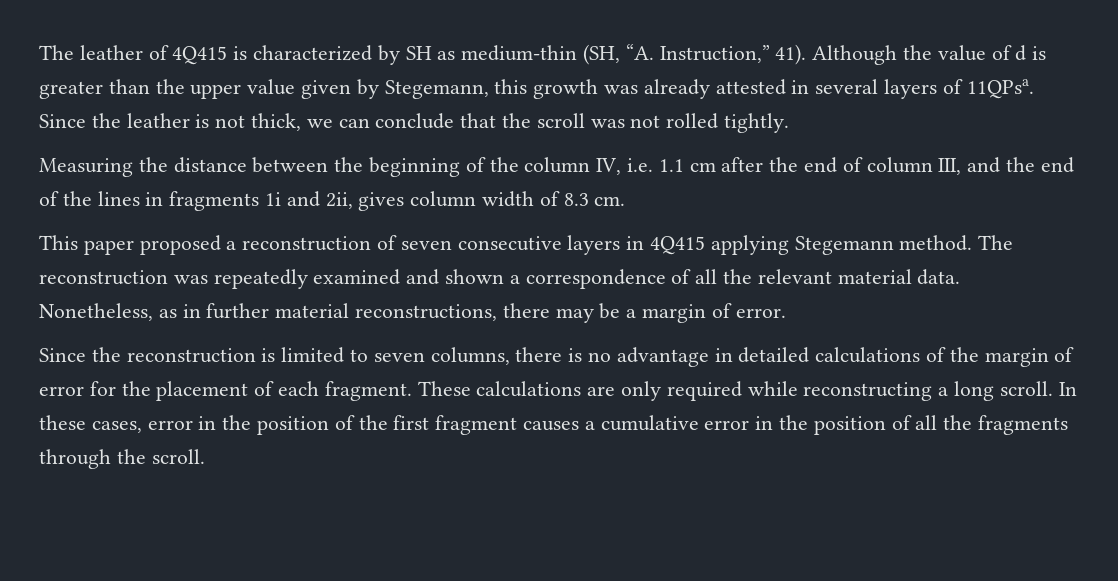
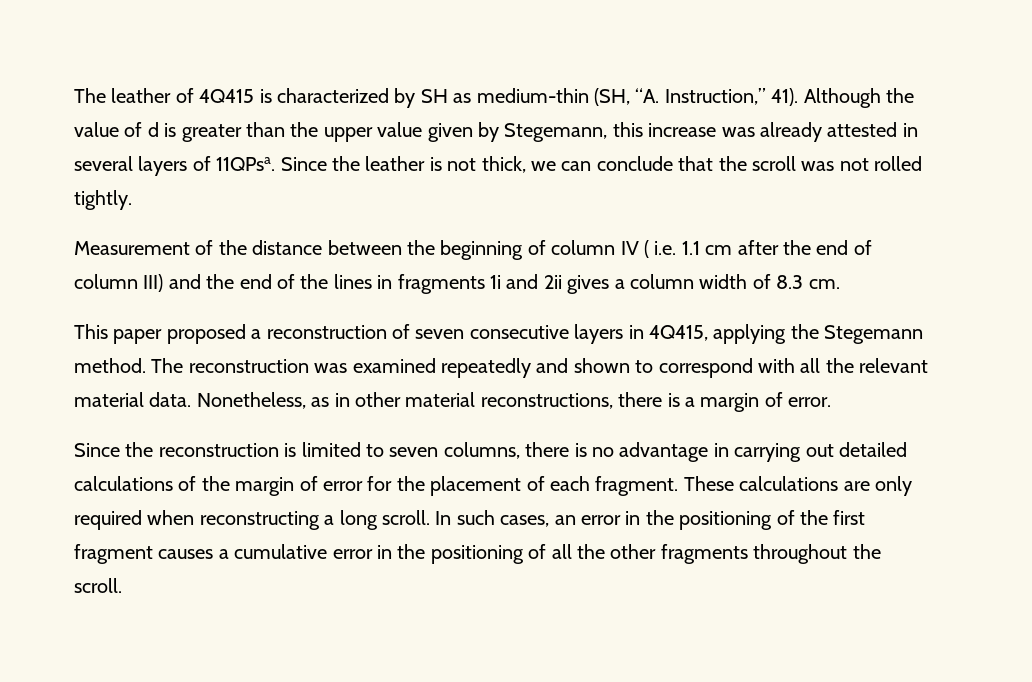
- Although the value of d is greater than the upper value given by Stegemann, this growth was already attested in several layers of 11QPsa.
+ Although the value of d is greater than the upper value given by Stegemann, this increase was already attested in several layers of 11QPsa.
- Measuring the distance between the beginning of the column IV, i.e. 1.1 cm after the end of column III, and the end of the lines in fragments 1i and 2ii, gives column width of 8.3 cm.
+ Measurement of the distance between the beginning of column IV ( i.e. 1.1 cm after the end of column III) and the end of the lines in fragments 1i and 2ii gives a column width of 8.3 cm.
- This paper proposed a reconstruction of seven consecutive layers in 4Q415 applying Stegemann method.
+ This paper proposed a reconstruction of seven consecutive layers in 4Q415, applying the Stegemann method.
- The reconstruction was repeatedly examined and shown a correspondence of all the relevant material data.
+ The reconstruction was examined repeatedly and shown to correspond with all the relevant material data.
- Nonetheless, as in further material reconstructions, there may be a margin of error.
+ Nonetheless, as in other material reconstructions, there is a margin of error.
- Since the reconstruction is limited to seven columns, there is no advantage in detailed calculations of the margin of error for the placement of each fragment.
+ Since the reconstruction is limited to seven columns, there is no advantage in carrying out detailed calculations of the margin of error for the placement of each fragment.
- These calculations are only required while reconstructing a long scroll.
+ These calculations are only required when reconstructing a long scroll.
- In these cases, error in the position of the first fragment causes a cumulative error in the position of all the fragments through the scroll.
+ In such cases, an error in the positioning of the first fragment causes a cumulative error in the positioning of all the other fragments throughout the scroll.

